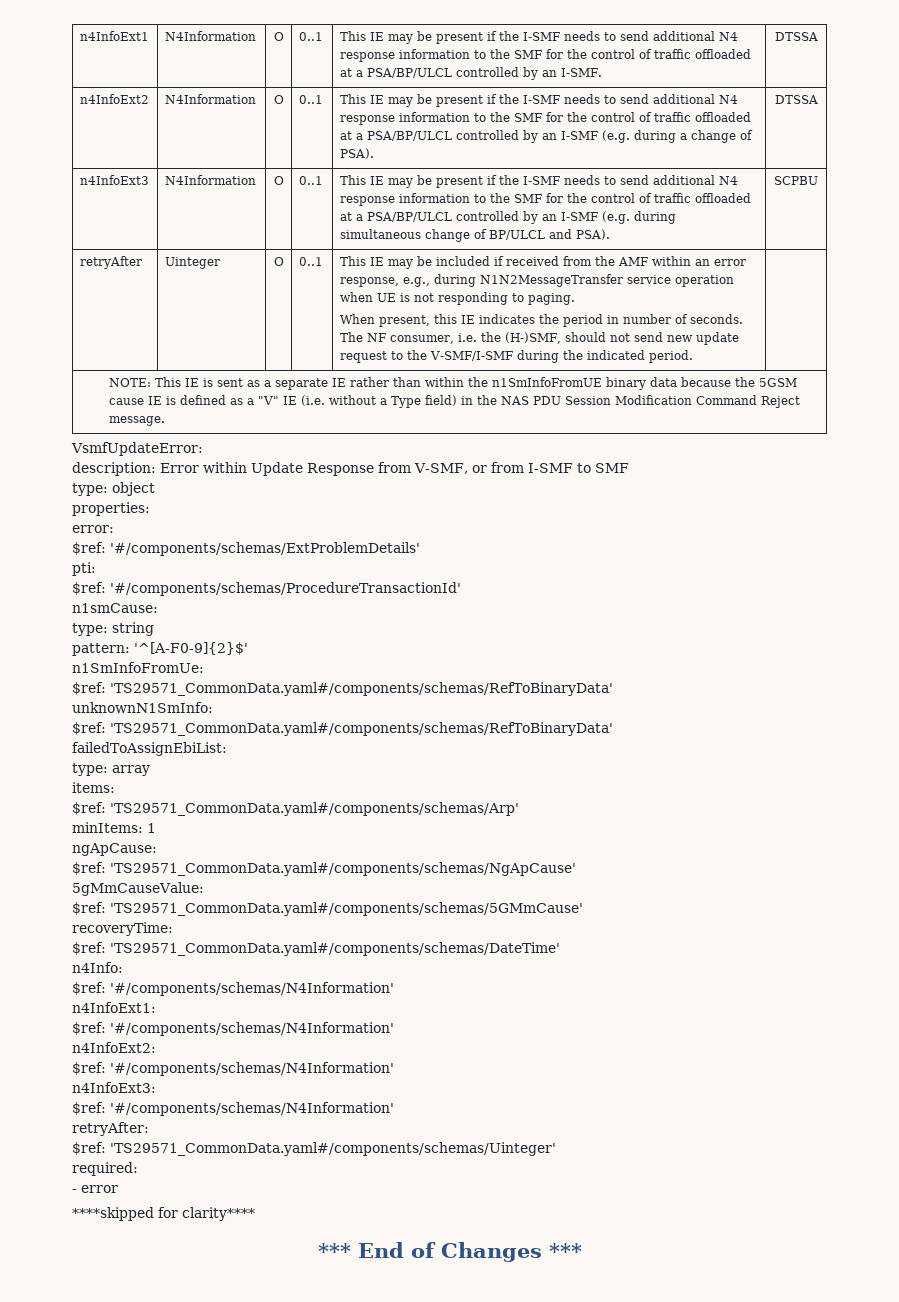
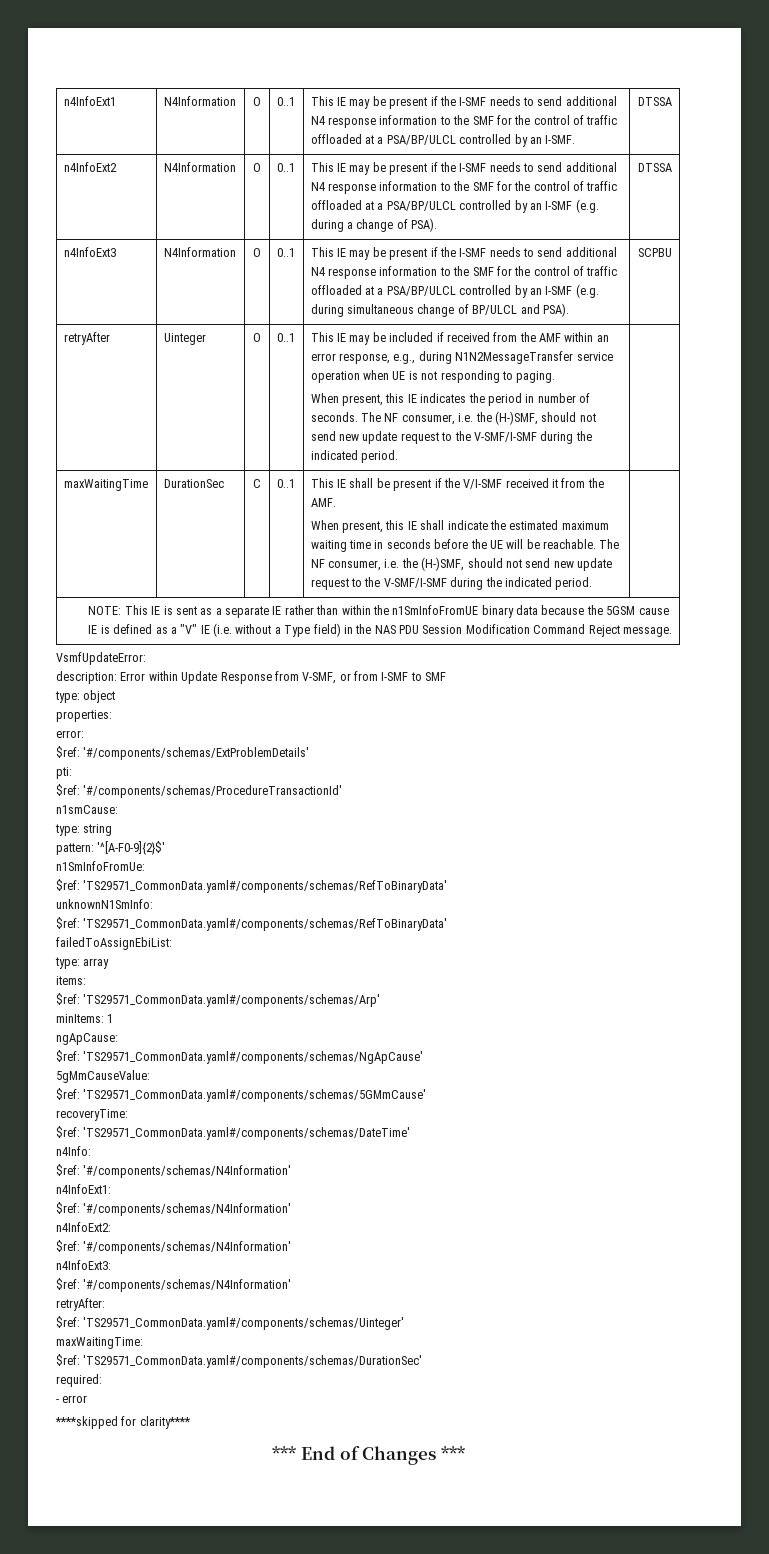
+ maxWaitingTime | DurationSec | C | 0..1 | This IE shall be present if the V/I-SMF received it from the AMF.
+ When present, this IE shall indicate the estimated maximum waiting time in seconds before the UE will be reachable. The NF consumer, i.e. the (H-)SMF, should not send new update request to the V-SMF/I-SMF during the indicated period.
+ maxWaitingTime:
+ $ref: 'TS29571_CommonData.yaml#/components/schemas/DurationSec'

